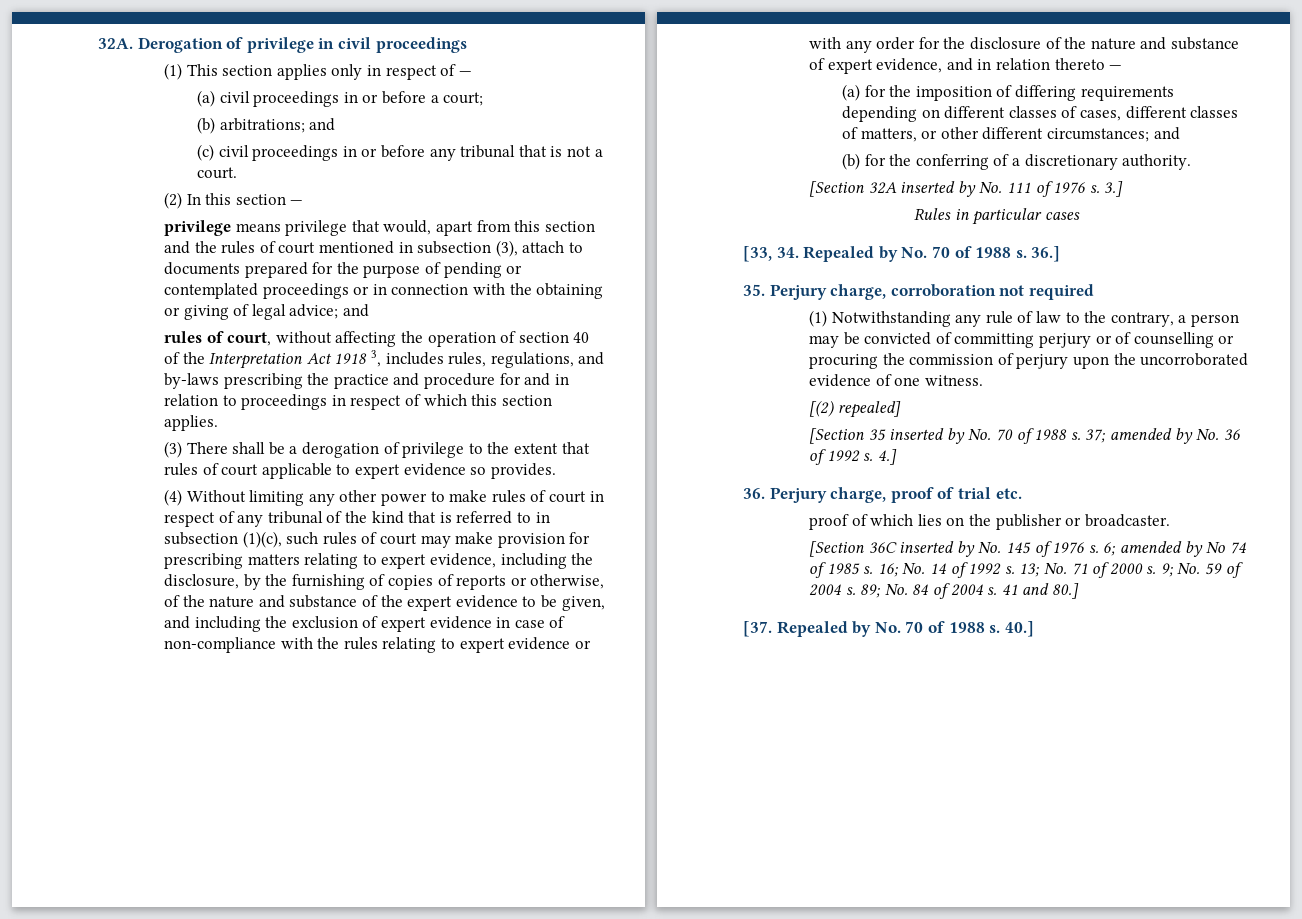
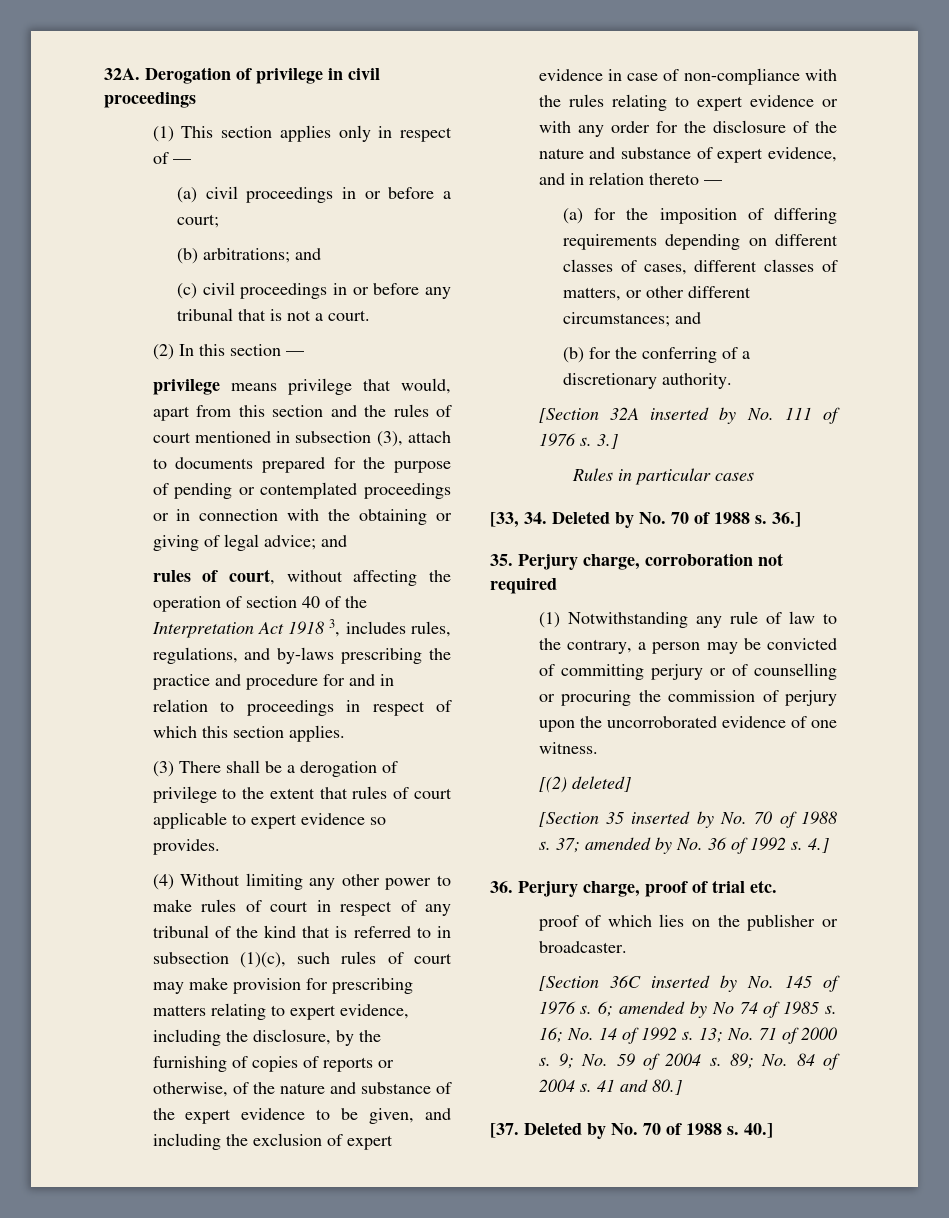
- [33, 34. Repealed by No. 70 of 1988 s.
+ [33, 34. Deleted by No. 70 of 1988 s.
- [(2) repealed]
+ [(2) deleted]
- [37. Repealed by No. 70 of 1988 s.
+ [37. Deleted by No. 70 of 1988 s.

